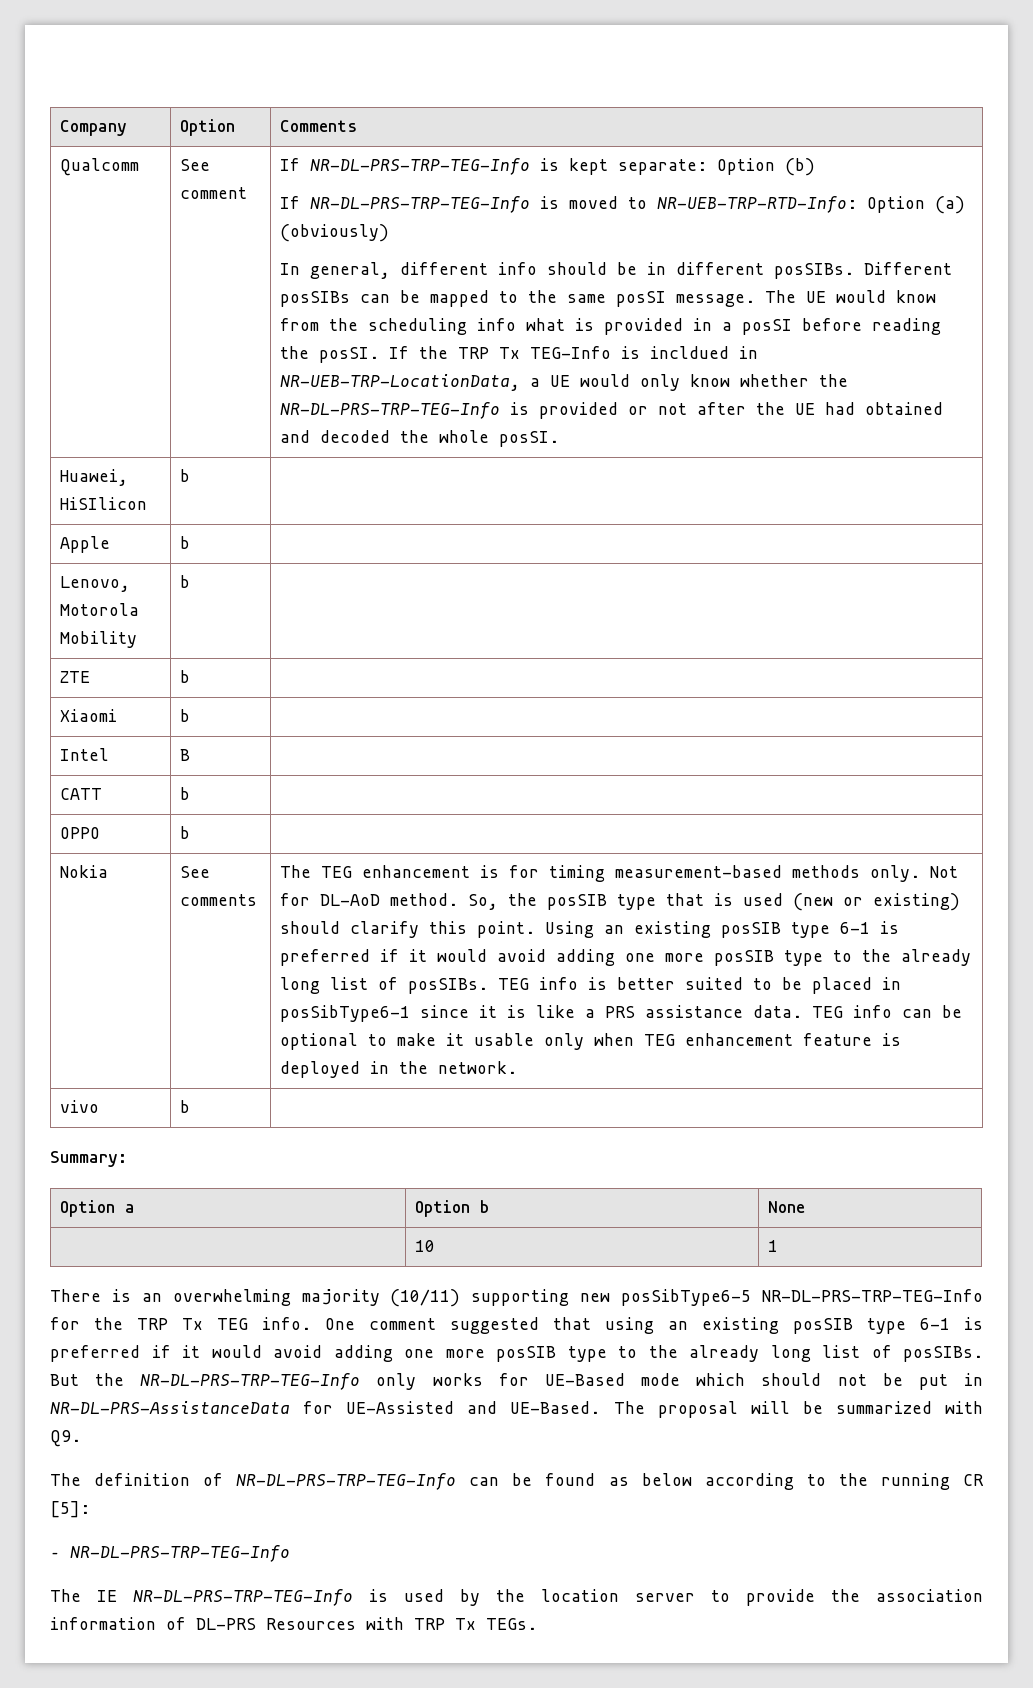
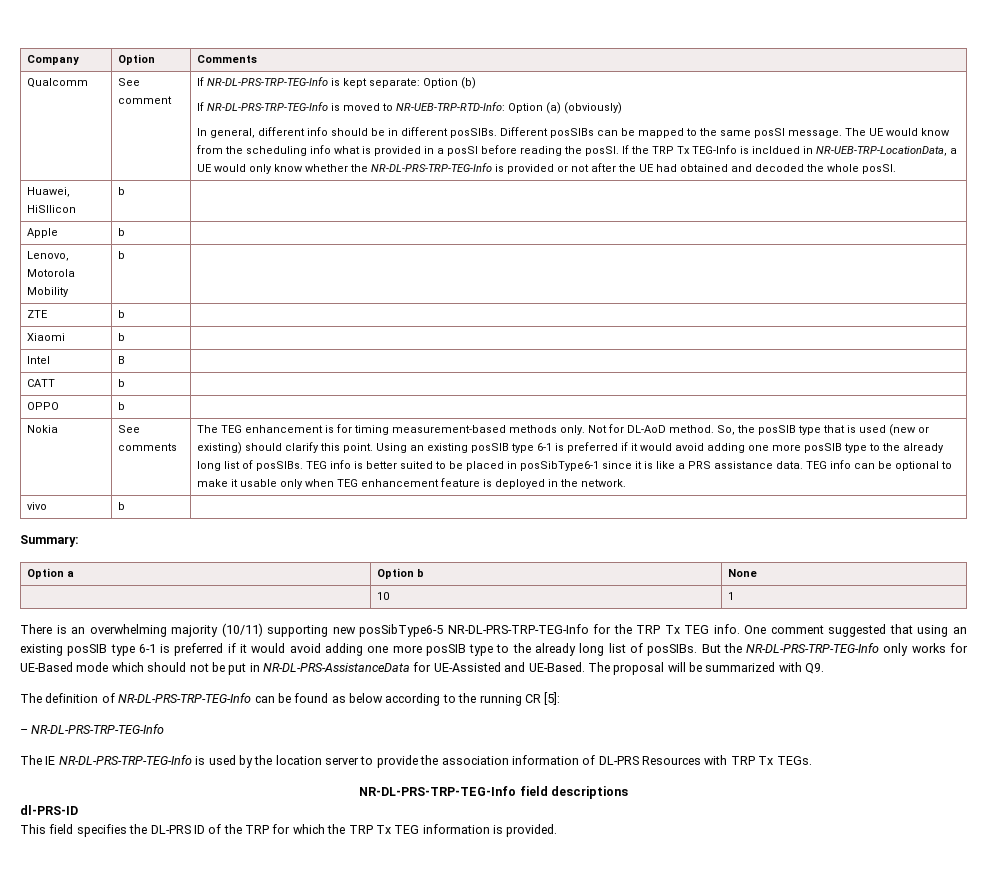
+ NR-DL-PRS-TRP-TEG-Info field descriptions
+ dl-PRS-ID
+ This field specifies the DL-PRS ID of the TRP for which the TRP Tx TEG information is provided.

